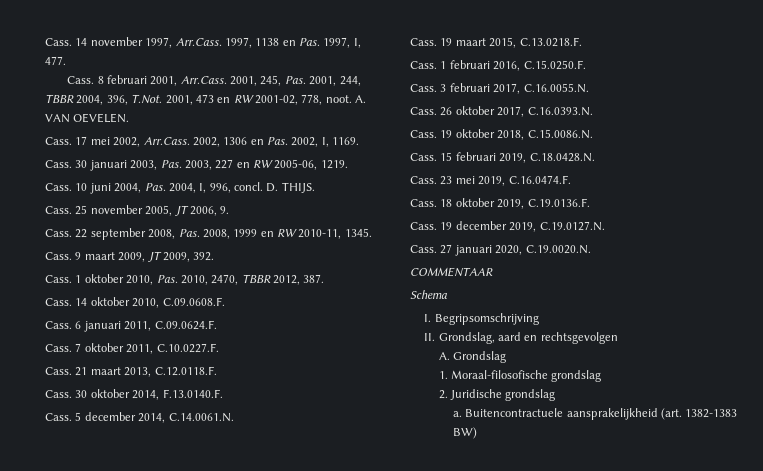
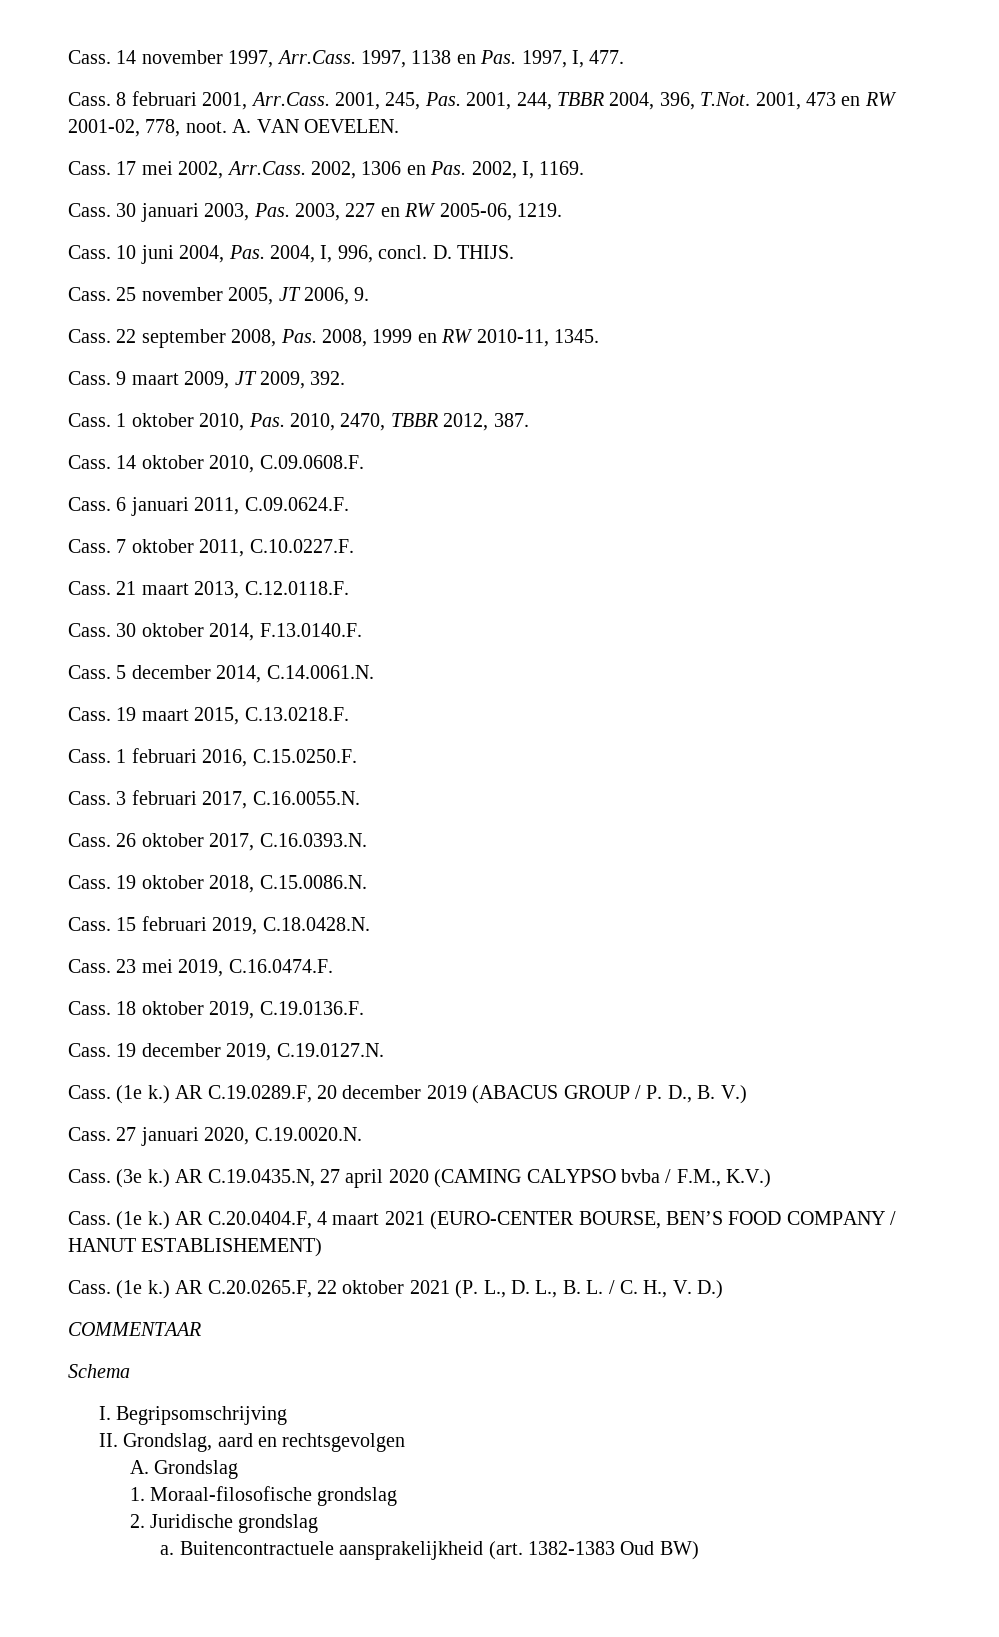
+ Cass. (1e k.) AR C.19.0289.F, 20 december 2019 (ABACUS GROUP / P. D., B. V.)
+ Cass. (3e k.) AR C.19.0435.N, 27 april 2020 (CAMING CALYPSO bvba / F.M., K.V.)
+ Cass. (1e k.) AR C.20.0404.F, 4 maart 2021 (EURO-CENTER BOURSE, BEN’S FOOD COMPANY / HANUT ESTABLISHEMENT)
+ Cass. (1e k.) AR C.20.0265.F, 22 oktober 2021 (P. L., D. L., B. L. / C. H., V. D.)
- Buitencontractuele aansprakelijkheid (art. 1382-1383 BW)
+ Buitencontractuele aansprakelijkheid (art. 1382-1383 Oud BW)

